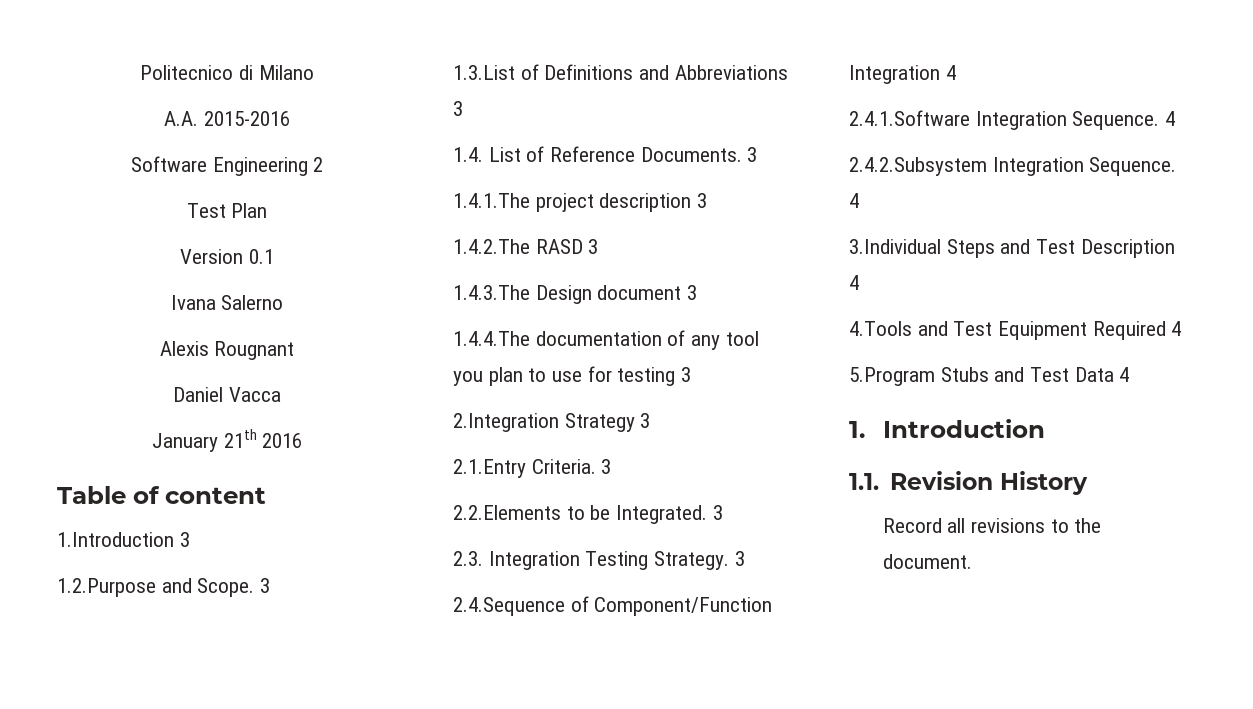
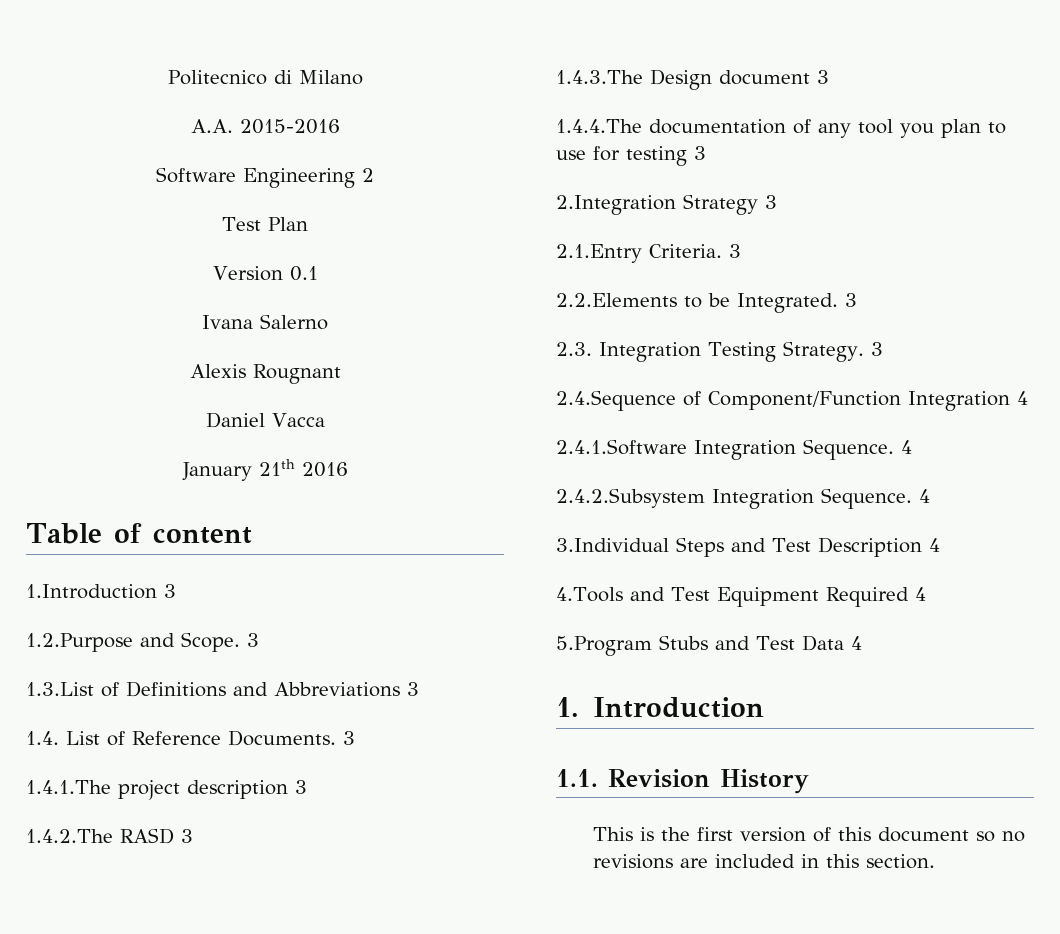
- Record all revisions to the document.
+ This is the first version of this document so no revisions are included in this section.

